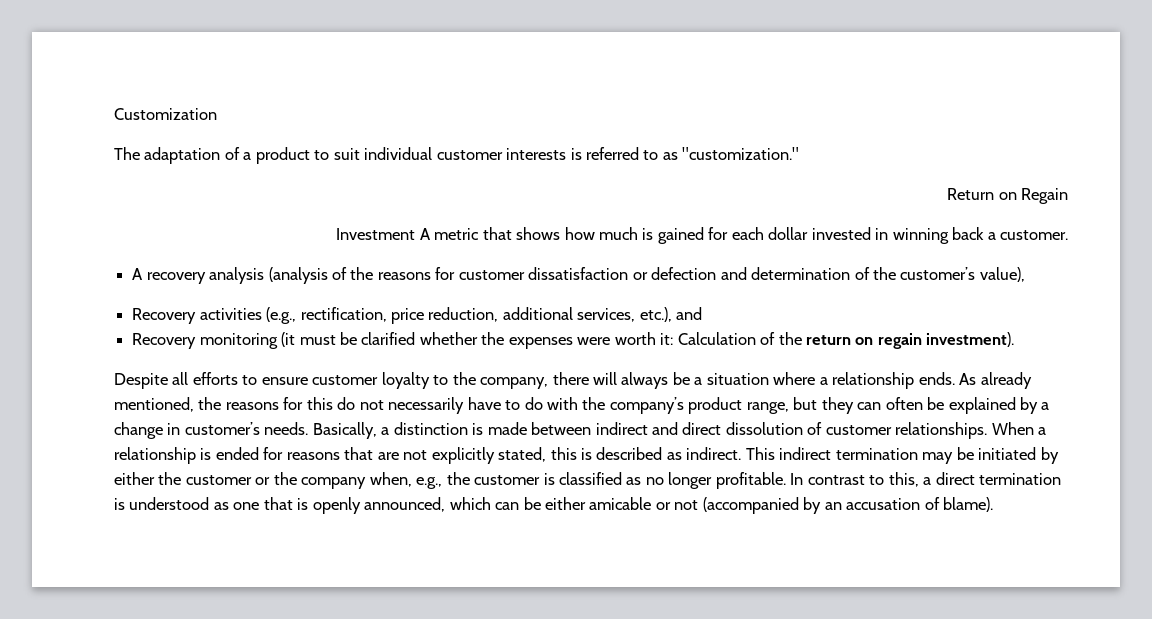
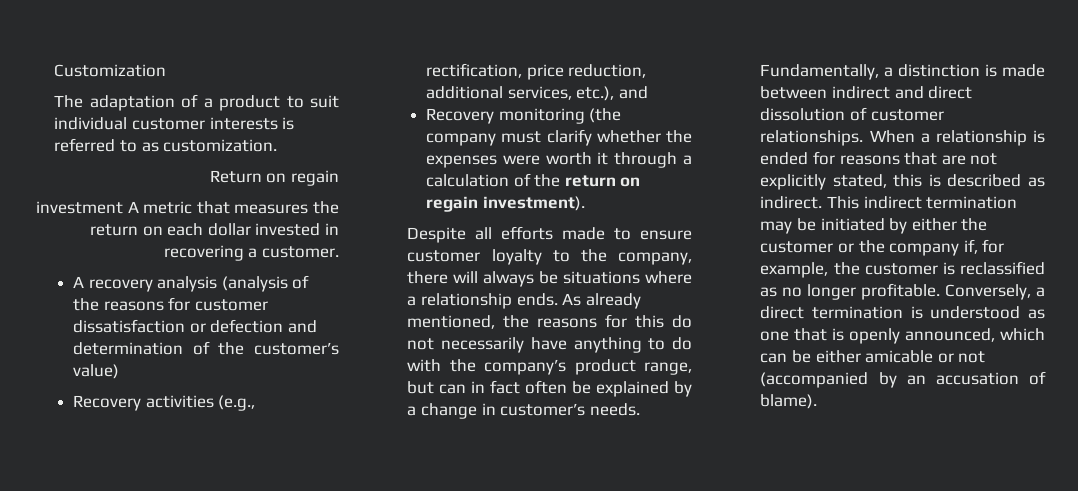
- The adaptation of a product to suit individual customer interests is referred to as "customization."
+ The adaptation of a product to suit individual customer interests is referred to as customization.
- Return on Regain
- Investment A metric that shows how much is gained for each dollar invested in winning back a customer.
+ Return on regain
+ investment A metric that measures the return on each dollar invested in recovering a customer.
- A recovery analysis (analysis of the reasons for customer dissatisfaction or defection and determination of the customer’s value),
+ A recovery analysis (analysis of the reasons for customer dissatisfaction or defection and determination of the customer’s value)
- Recovery monitoring (it must be clarified whether the expenses were worth it: Calculation of the return on regain investment).
+ Recovery monitoring (the company must clarify whether the expenses were worth it through a calculation of the return on regain investment).
- Despite all efforts to ensure customer loyalty to the company, there will always be a situation where a relationship ends.
+ Despite all efforts made to ensure customer loyalty to the company, there will always be situations where a relationship ends.
- As already mentioned, the reasons for this do not necessarily have to do with the company’s product range, but they can often be explained by a change in customer’s needs.
+ As already mentioned, the reasons for this do not necessarily have anything to do with the company’s product range, but can in fact often be explained by a change in customer’s needs.
- Basically, a distinction is made between indirect and direct dissolution of customer relationships.
+ Fundamentally, a distinction is made between indirect and direct dissolution of customer relationships.
- This indirect termination may be initiated by either the customer or the company when, e.g., the customer is classified as no longer profitable.
+ This indirect termination may be initiated by either the customer or the company if, for example, the customer is reclassified as no longer profitable.
- In contrast to this, a direct termination is understood as one that is openly announced, which can be either amicable or not (accompanied by an accusation of blame).
+ Conversely, a direct termination is understood as one that is openly announced, which can be either amicable or not (accompanied by an accusation of blame).

